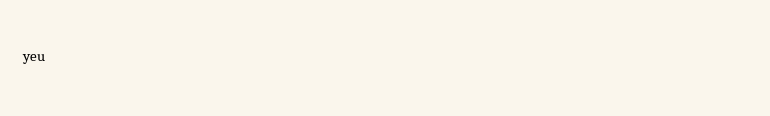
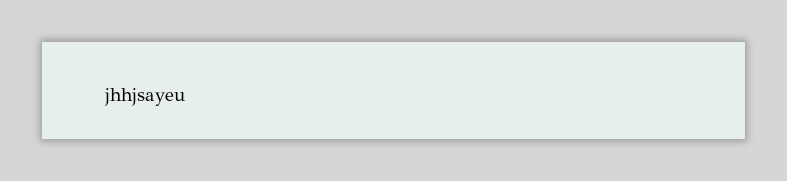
- yeu
+ jhhjsayeu

